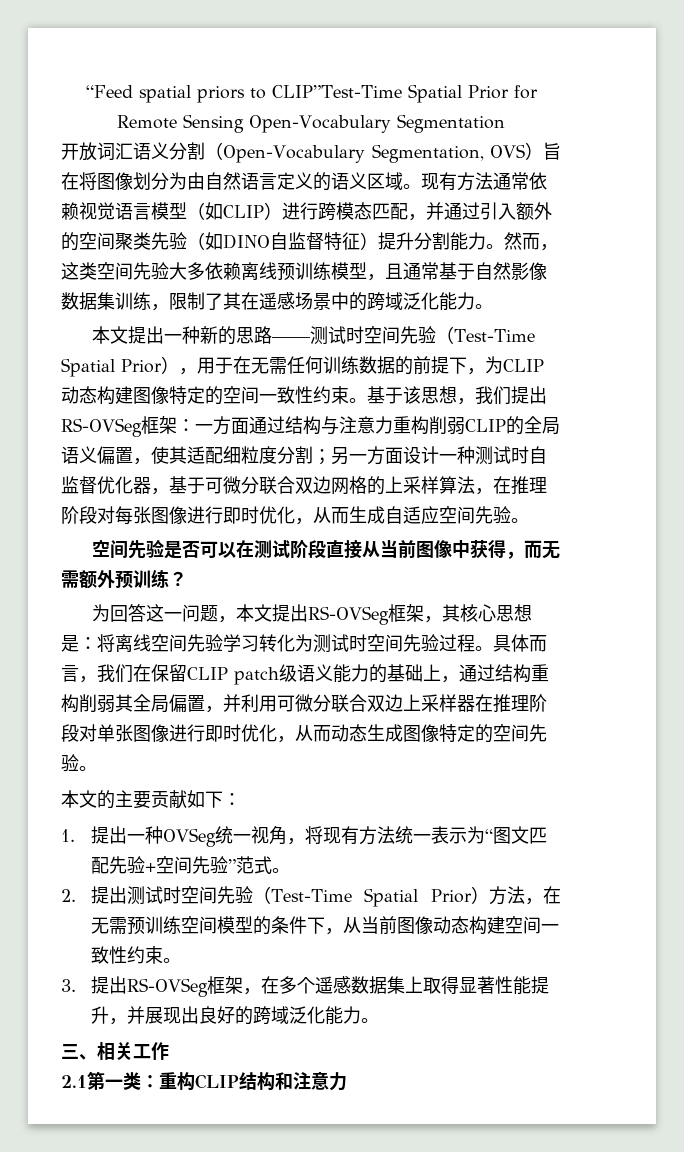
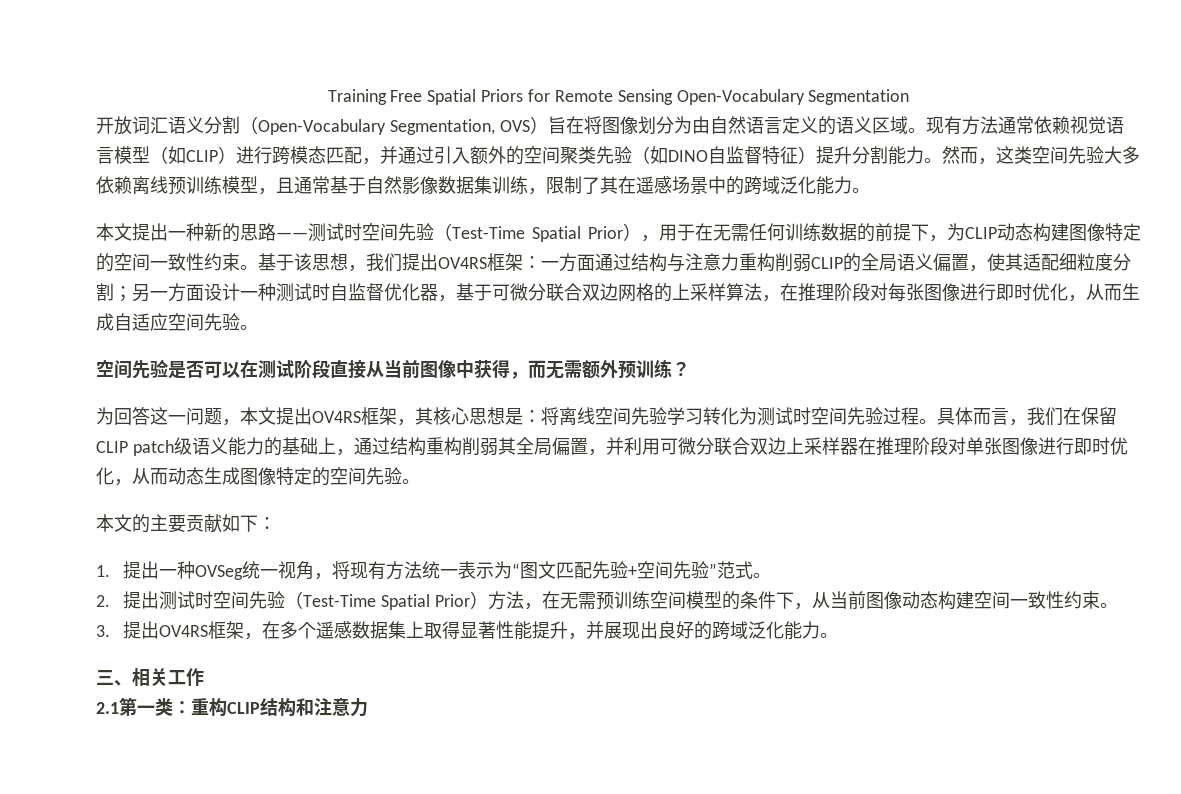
- “Feed spatial priors to CLIP”Test-Time Spatial Prior for Remote Sensing Open-Vocabulary Segmentation
+ Training Free Spatial Priors for Remote Sensing Open-Vocabulary Segmentation
- 基于该思想，我们提出RS-OVSeg框架：一方面通过结构与注意力重构削弱CLIP的全局语义偏置，使其适配细粒度分割；另一方面设计一种测试时自监督优化器，基于可微分联合双边网格的上采样算法，在推理阶段对每张图像进行即时优化，从而生成自适应空间先验。
+ 基于该思想，我们提出OV4RS框架：一方面通过结构与注意力重构削弱CLIP的全局语义偏置，使其适配细粒度分割；另一方面设计一种测试时自监督优化器，基于可微分联合双边网格的上采样算法，在推理阶段对每张图像进行即时优化，从而生成自适应空间先验。
- 为回答这一问题，本文提出RS-OVSeg框架，其核心思想是：将离线空间先验学习转化为测试时空间先验过程。
+ 为回答这一问题，本文提出OV4RS框架，其核心思想是：将离线空间先验学习转化为测试时空间先验过程。
- 3.提出RS-OVSeg框架，在多个遥感数据集上取得显著性能提升，并展现出良好的跨域泛化能力。
+ 3.提出OV4RS框架，在多个遥感数据集上取得显著性能提升，并展现出良好的跨域泛化能力。

